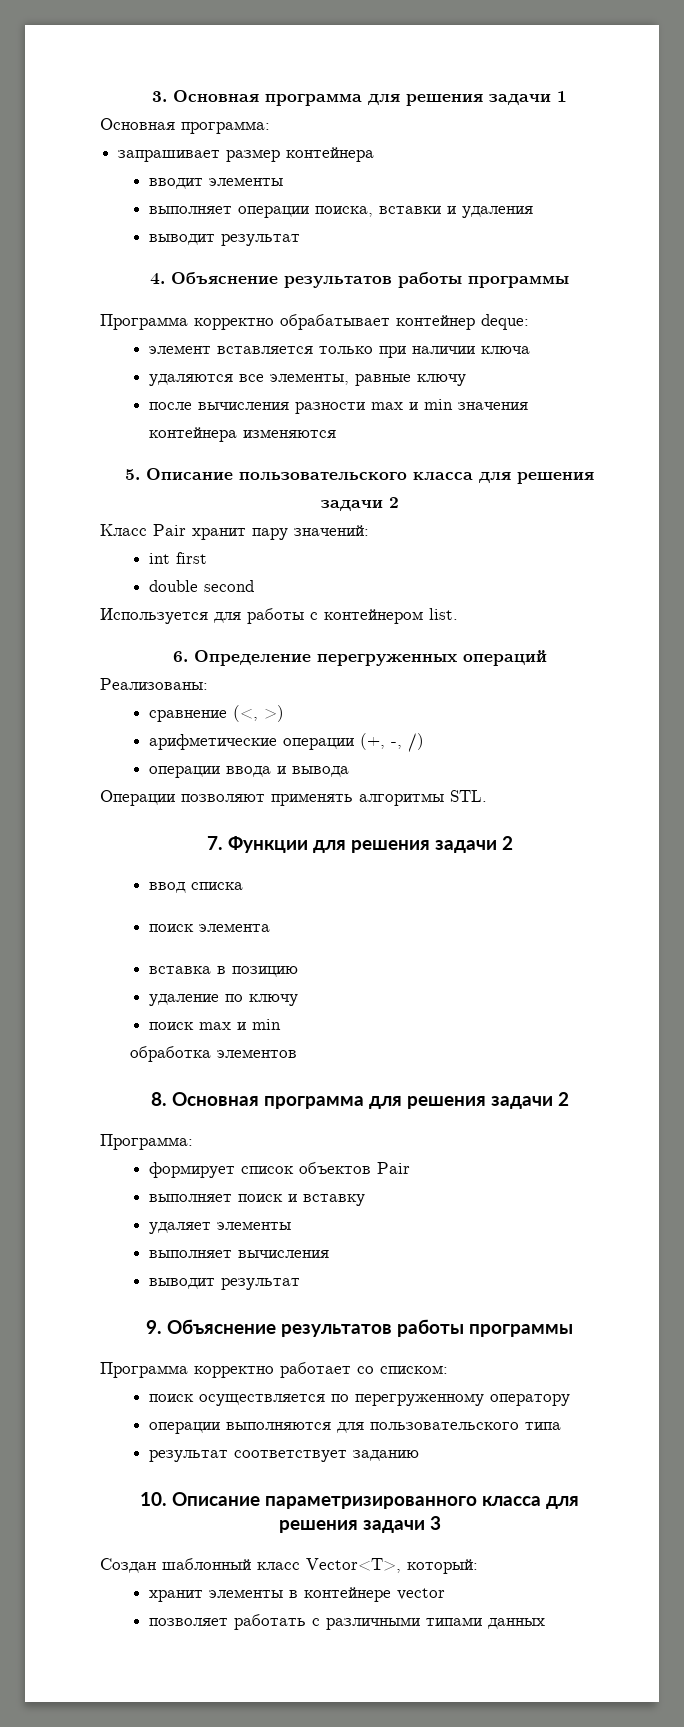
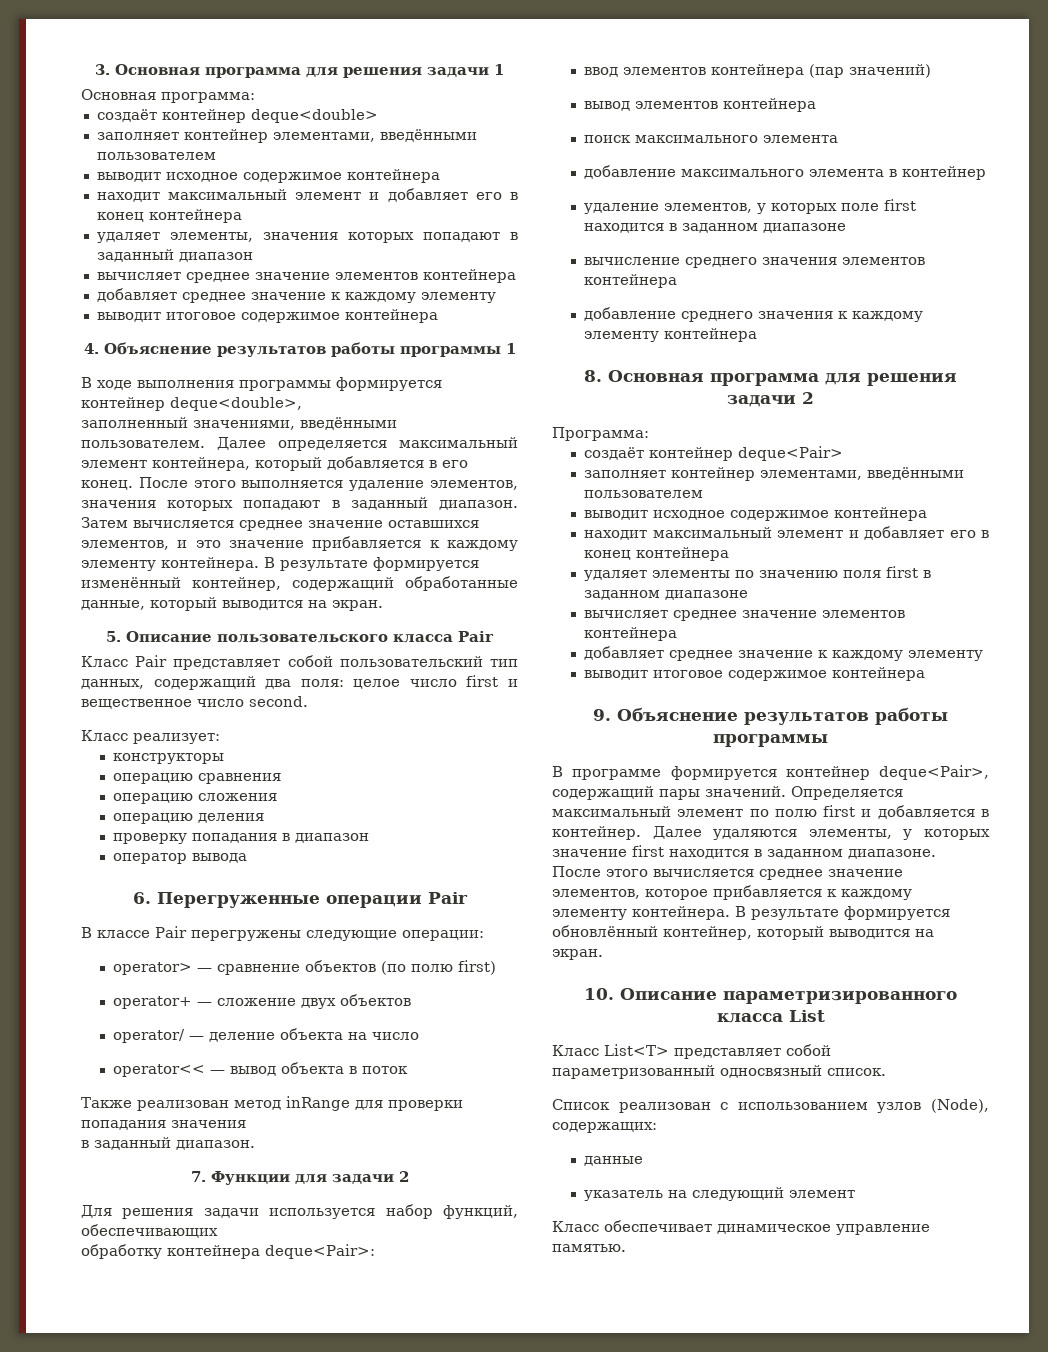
- запрашивает размер контейнера
- вводит элементы
- выполняет операции поиска, вставки и удаления
- выводит результат
+ создаёт контейнер deque<double>
+ заполняет контейнер элементами, введёнными пользователем
+ выводит исходное содержимое контейнера
+ находит максимальный элемент и добавляет его в конец контейнера
+ удаляет элементы, значения которых попадают в заданный диапазон
+ вычисляет среднее значение элементов контейнера
+ добавляет среднее значение к каждому элементу
+ выводит итоговое содержимое контейнера
- 4. Объяснение результатов работы программы
- Программа корректно обрабатывает контейнер deque:
- элемент вставляется только при наличии ключа
- удаляются все элементы, равные ключу
- после вычисления разности max и min значения контейнера изменяются
- 5. Описание пользовательского класса для решения задачи 2
- Класс Pair хранит пару значений:
- int first
- double second
- Используется для работы с контейнером list.
- 6. Определение перегруженных операций
- Реализованы:
- сравнение (<, >)
- арифметические операции (+, -, /)
- операции ввода и вывода
- Операции позволяют применять алгоритмы STL.
- 7. Функции для решения задачи 2
- ввод списка
- поиск элемента
+ 4. Объяснение результатов работы программы 1
+ В ходе выполнения программы формируется контейнер deque<double>,
+ заполненный значениями, введёнными пользователем. Далее определяется максимальный элемент контейнера, который добавляется в его конец. После этого выполняется удаление элементов, значения которых попадают в заданный диапазон. Затем вычисляется среднее значение оставшихся элементов, и это значение прибавляется к каждому элементу контейнера. В результате формируется изменённый контейнер, содержащий обработанные данные, который выводится на экран.
+ 5. Описание пользовательского класса Pair
+ Класс Pair представляет собой пользовательский тип данных, содержащий два поля: целое число first и вещественное число second.
+ Класс реализует:
+ конструкторы
+ операцию сравнения
+ операцию сложения
+ операцию деления
+ проверку попадания в диапазон
+ оператор вывода
+ 6. Перегруженные операции Pair
+ В классе Pair перегружены следующие операции:
+ operator> — сравнение объектов (по полю first)
+ operator+ — сложение двух объектов
+ operator/ — деление объекта на число
+ operator<< — вывод объекта в поток
+ Также реализован метод inRange для проверки попадания значения
+ в заданный диапазон.
+ 7. Функции для задачи 2
+ Для решения задачи используется набор функций, обеспечивающих
+ обработку контейнера deque<Pair>:
+ ввод элементов контейнера (пар значений)
+ вывод элементов контейнера
+ поиск максимального элемента
- вставка в позицию
- удаление по ключу
- поиск max и min
- обработка элементов
+ добавление максимального элемента в контейнер
+ удаление элементов, у которых поле first находится в заданном диапазоне
+ вычисление среднего значения элементов контейнера
+ добавление среднего значения к каждому элементу контейнера
- формирует список объектов Pair
- выполняет поиск и вставку
- удаляет элементы
- выполняет вычисления
- выводит результат
+ создаёт контейнер deque<Pair>
+ заполняет контейнер элементами, введёнными пользователем
+ выводит исходное содержимое контейнера
+ находит максимальный элемент и добавляет его в конец контейнера
+ удаляет элементы по значению поля first в заданном диапазоне
+ вычисляет среднее значение элементов контейнера
+ добавляет среднее значение к каждому элементу
+ выводит итоговое содержимое контейнера
- Программа корректно работает со списком:
- поиск осуществляется по перегруженному оператору
- операции выполняются для пользовательского типа
- результат соответствует заданию
- 10. Описание параметризированного класса для решения задачи 3
- Создан шаблонный класс Vector<T>, который:
- хранит элементы в контейнере vector
- позволяет работать с различными типами данных
+ В программе формируется контейнер deque<Pair>, содержащий пары значений. Определяется максимальный элемент по полю first и добавляется в контейнер. Далее удаляются элементы, у которых значение first находится в заданном диапазоне. После этого вычисляется среднее значение элементов, которое прибавляется к каждому элементу контейнера. В результате формируется обновлённый контейнер, который выводится на экран.
+ 10. Описание параметризированного класса List
+ Класс List<T> представляет собой параметризованный односвязный список.
+ Список реализован с использованием узлов (Node), содержащих:
+ данные
+ указатель на следующий элемент
+ Класс обеспечивает динамическое управление памятью.

